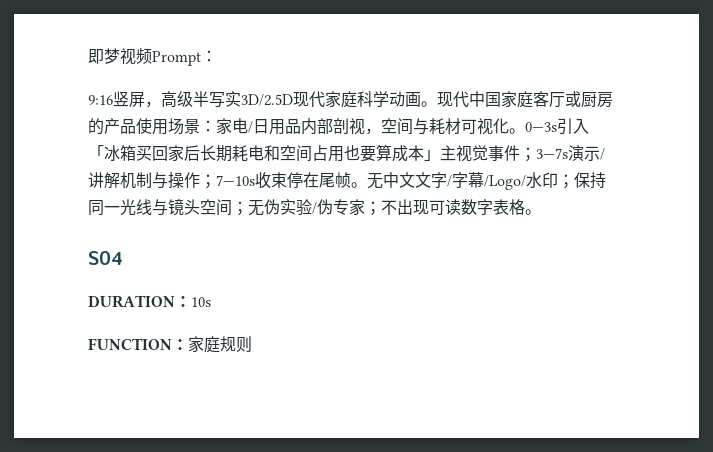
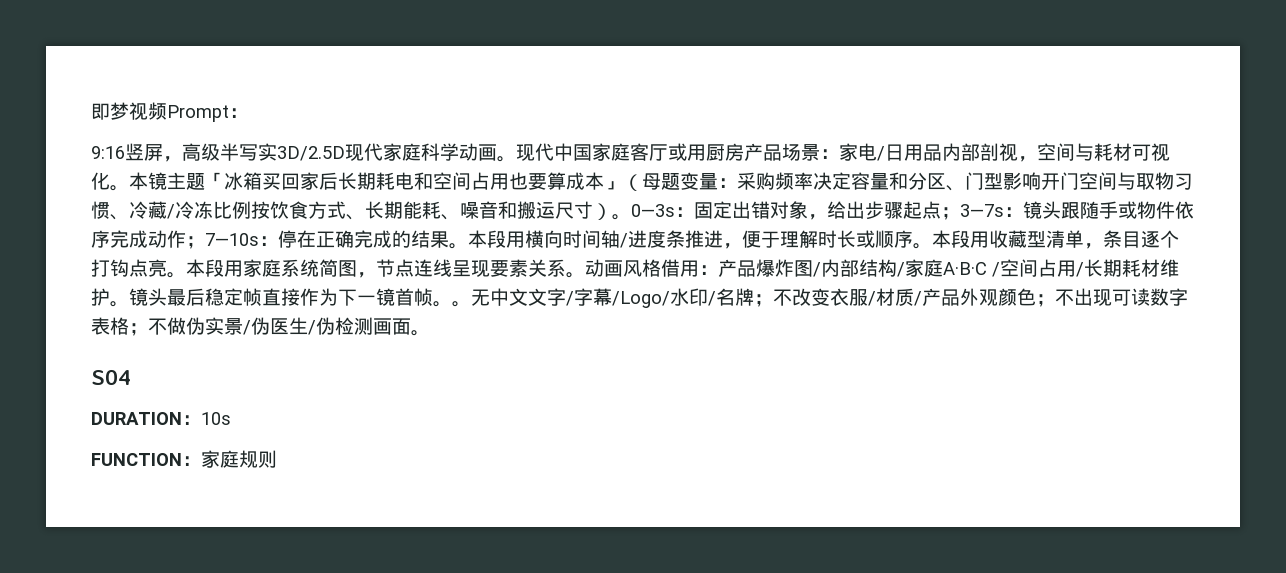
- 现代中国家庭客厅或厨房的产品使用场景：家电/日用品内部剖视，空间与耗材可视化。
+ 现代中国家庭客厅或用厨房产品场景：家电/日用品内部剖视，空间与耗材可视化。
- 0—3s引入「冰箱买回家后长期耗电和空间占用也要算成本」主视觉事件；3—7s演示/讲解机制与操作；7—10s收束停在尾帧。
+ 本镜主题「冰箱买回家后长期耗电和空间占用也要算成本」（母题变量：采购频率决定容量和分区、门型影响开门空间与取物习惯、冷藏/冷冻比例按饮食方式、长期能耗、噪音和搬运尺寸）。0—3s：固定出错对象，给出步骤起点；3—7s：镜头跟随手或物件依序完成动作；7—10s：停在正确完成的结果。本段用横向时间轴/进度条推进，便于理解时长或顺序。本段用收藏型清单，条目逐个打钩点亮。本段用家庭系统简图，节点连线呈现要素关系。动画风格借用：产品爆炸图/内部结构/家庭A·B·C /空间占用/长期耗材维护。镜头最后稳定帧直接作为下一镜首帧。。
- 无中文文字/字幕/Logo/水印；保持同一光线与镜头空间；无伪实验/伪专家；不出现可读数字表格。
+ 无中文文字/字幕/Logo/水印/名牌；不改变衣服/材质/产品外观颜色；不出现可读数字表格；不做伪实景/伪医生/伪检测画面。

